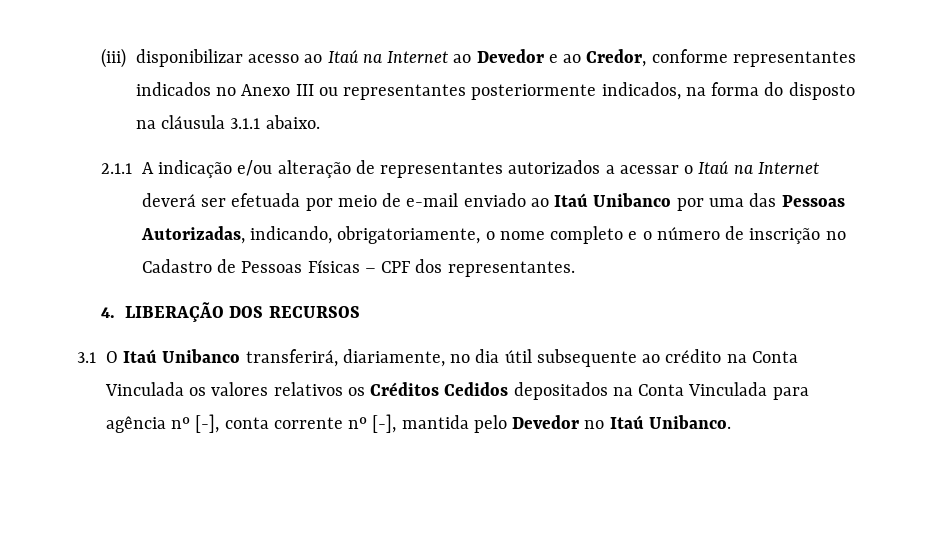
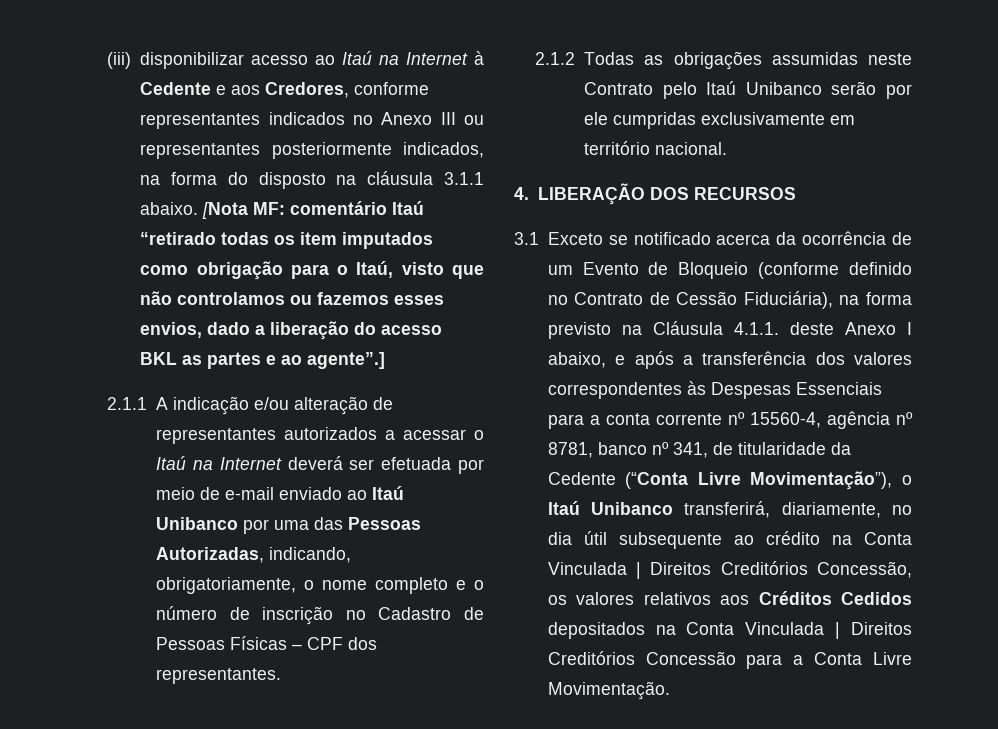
- (iii) disponibilizar acesso ao Itaú na Internet ao Devedor e ao Credor, conforme representantes indicados no Anexo III ou representantes posteriormente indicados, na forma do disposto na cláusula 3.1.1 abaixo.
+ (iii) disponibilizar acesso ao Itaú na Internet à Cedente e aos Credores, conforme representantes indicados no Anexo III ou representantes posteriormente indicados, na forma do disposto na cláusula 3.1.1 abaixo. [Nota MF: comentário Itaú “retirado todas os item imputados como obrigação para o Itaú, visto que não controlamos ou fazemos esses envios, dado a liberação do acesso BKL as partes e ao agente”.]
+ 2.1.2 Todas as obrigações assumidas neste Contrato pelo Itaú Unibanco serão por ele cumpridas exclusivamente em território nacional.
  4. LIBERAÇÃO DOS RECURSOS
- 3.1 O Itaú Unibanco transferirá, diariamente, no dia útil subsequente ao crédito na Conta Vinculada os valores relativos os Créditos Cedidos depositados na Conta Vinculada para agência nº [-], conta corrente nº [-], mantida pelo Devedor no Itaú Unibanco.
+ 3.1 Exceto se notificado acerca da ocorrência de um Evento de Bloqueio (conforme definido no Contrato de Cessão Fiduciária), na forma previsto na Cláusula 4.1.1. deste Anexo I abaixo, e após a transferência dos valores correspondentes às Despesas Essenciais para a conta corrente nº 15560-4, agência nº 8781, banco nº 341, de titularidade da Cedente (“Conta Livre Movimentação”), o Itaú Unibanco transferirá, diariamente, no dia útil subsequente ao crédito na Conta Vinculada | Direitos Creditórios Concessão, os valores relativos aos Créditos Cedidos depositados na Conta Vinculada | Direitos Creditórios Concessão para a Conta Livre Movimentação.

